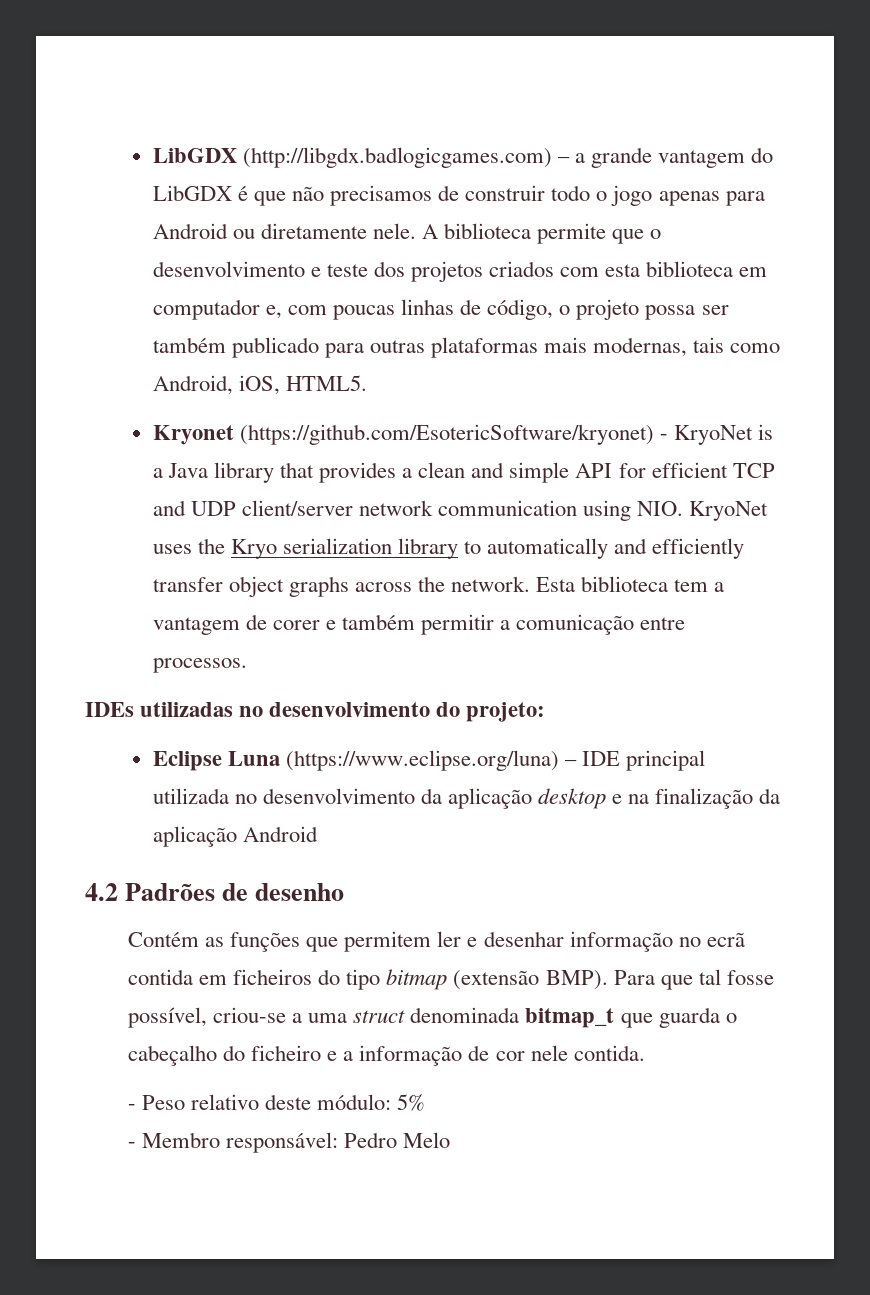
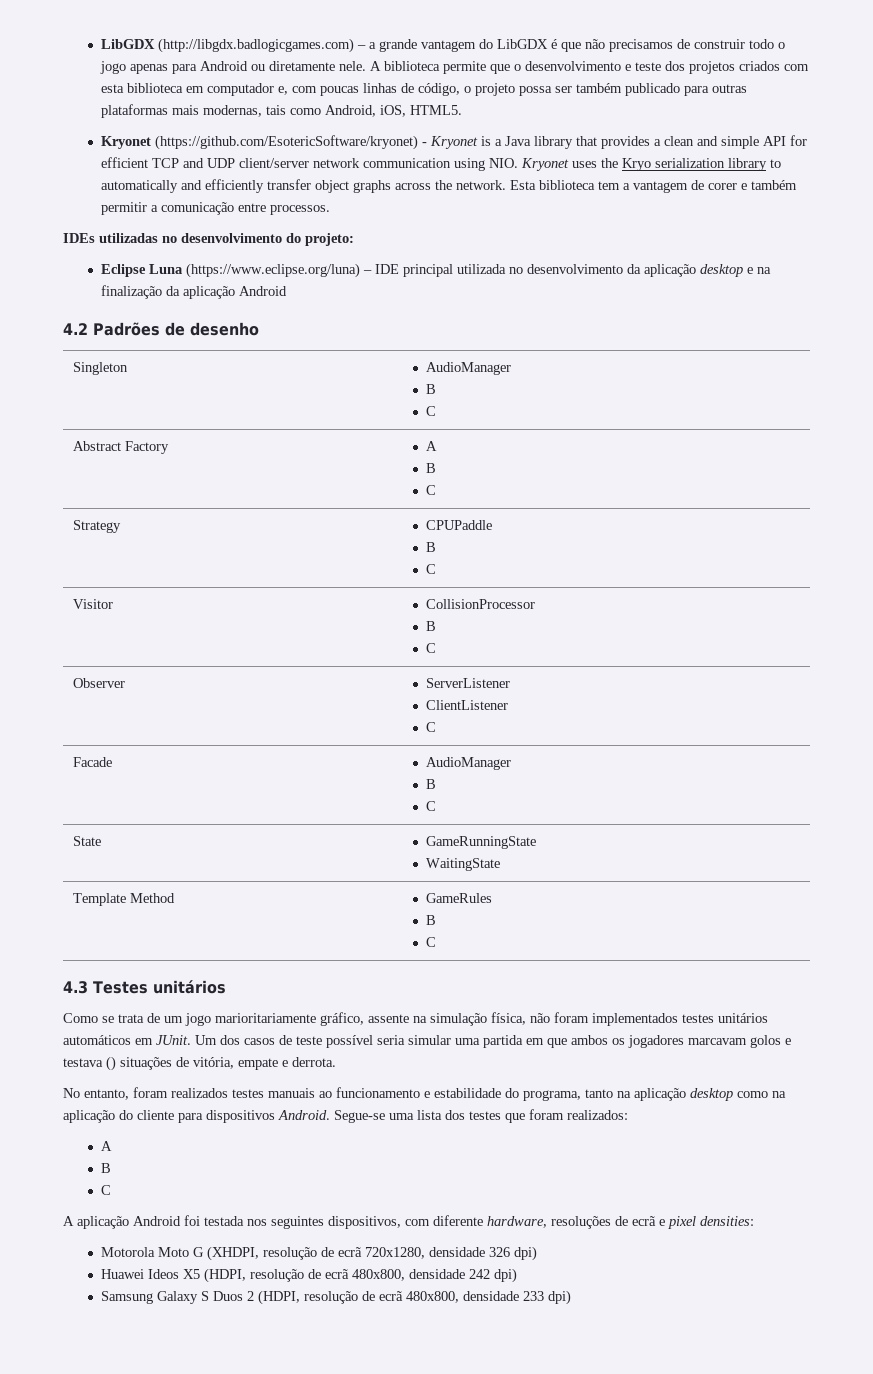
- Kryonet (https://github.com/EsotericSoftware/kryonet) - KryoNet is a Java library that provides a clean and simple API for efficient TCP and UDP client/server network communication using NIO. KryoNet uses the Kryo serialization library to automatically and efficiently transfer object graphs across the network.
+ Kryonet (https://github.com/EsotericSoftware/kryonet) - Kryonet is a Java library that provides a clean and simple API for efficient TCP and UDP client/server network communication using NIO. Kryonet uses the Kryo serialization library to automatically and efficiently transfer object graphs across the network.
- Contém as funções que permitem ler e desenhar informação no ecrã contida em ficheiros do tipo bitmap (extensão BMP). Para que tal fosse possível, criou-se a uma struct denominada bitmap_t que guarda o cabeçalho do ficheiro e a informação de cor nele contida.
- - Peso relativo deste módulo: 5%
- - Membro responsável: Pedro Melo
+ Singleton | AudioManager
+ B
+ C
+ Abstract Factory | A
+ B
+ C
+ Strategy | CPUPaddle
+ B
+ C
+ Visitor | CollisionProcessor
+ B
+ C
+ Observer | ServerListener
+ ClientListener
+ C
+ Facade | AudioManager
+ B
+ C
+ State | GameRunningState
+ WaitingState
+ Template Method | GameRules
+ B
+ C
+ 4.3 Testes unitários
+ Como se trata de um jogo marioritariamente gráfico, assente na simulação física, não foram implementados testes unitários automáticos em JUnit. Um dos casos de teste possível seria simular uma partida em que ambos os jogadores marcavam golos e testava () situações de vitória, empate e derrota.
+ No entanto, foram realizados testes manuais ao funcionamento e estabilidade do programa, tanto na aplicação desktop como na aplicação do cliente para dispositivos Android. Segue-se uma lista dos testes que foram realizados:
+ A
+ B
+ C
+ A aplicação Android foi testada nos seguintes dispositivos, com diferente hardware, resoluções de ecrã e pixel densities:
+ Motorola Moto G (XHDPI, resolução de ecrã 720x1280, densidade 326 dpi)
+ Huawei Ideos X5 (HDPI, resolução de ecrã 480x800, densidade 242 dpi)
+ Samsung Galaxy S Duos 2 (HDPI, resolução de ecrã 480x800, densidade 233 dpi)

